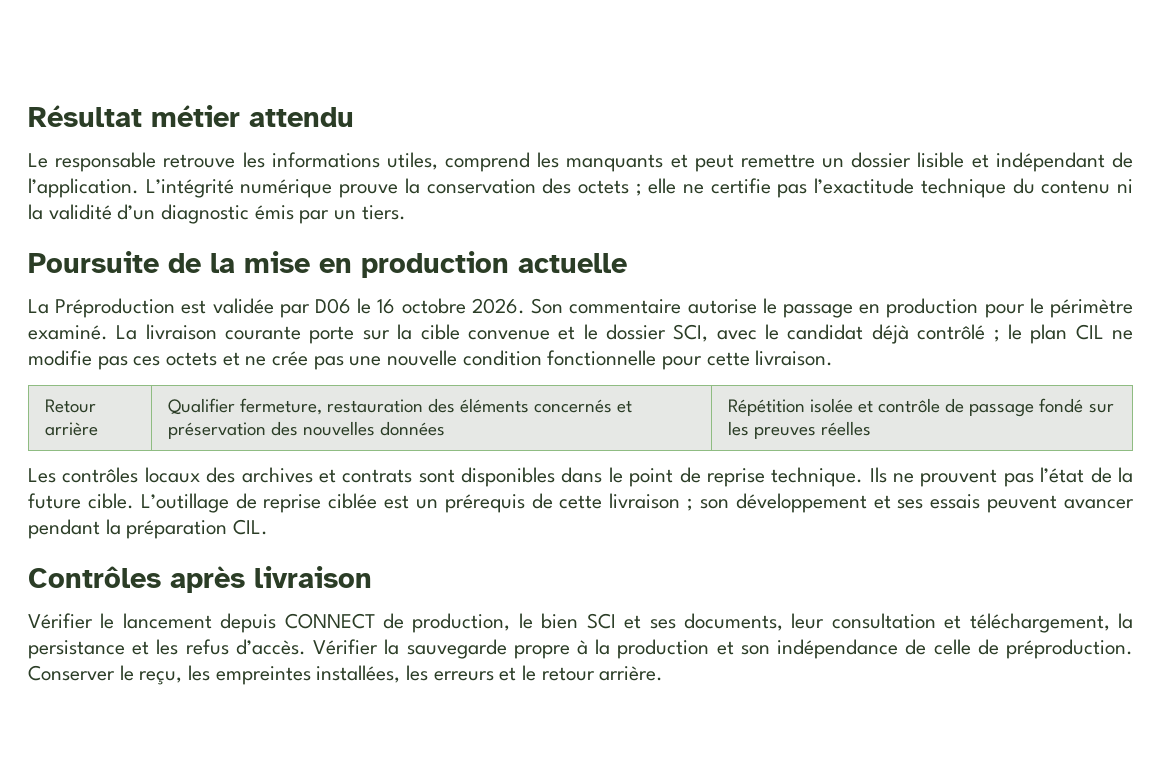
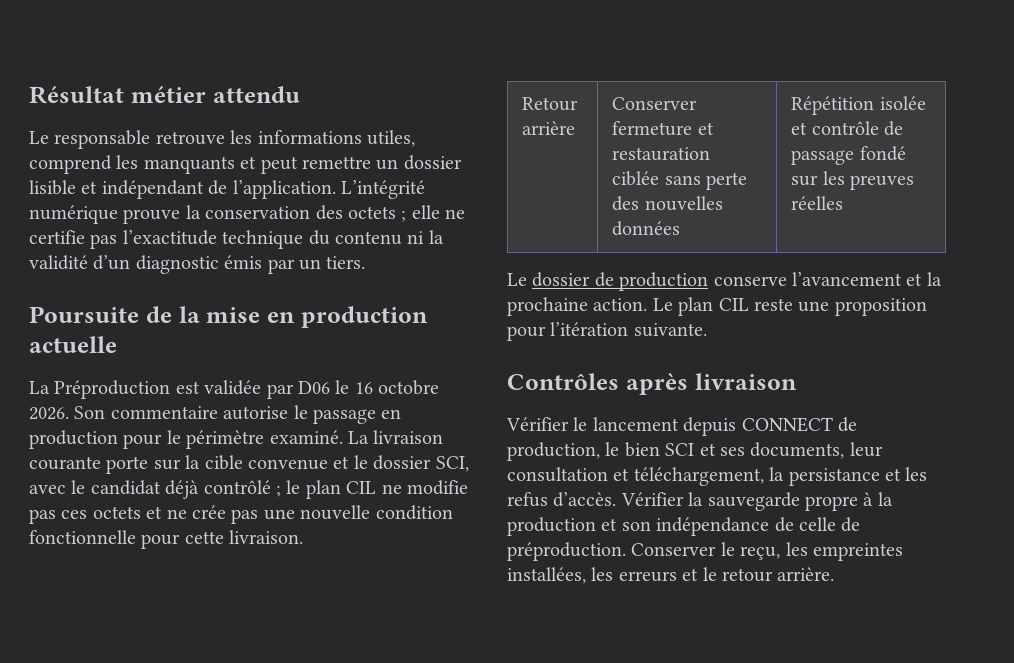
- Retour arrière | Qualifier fermeture, restauration des éléments concernés et préservation des nouvelles données | Répétition isolée et contrôle de passage fondé sur les preuves réelles
+ Retour arrière | Conserver fermeture et restauration ciblée sans perte des nouvelles données | Répétition isolée et contrôle de passage fondé sur les preuves réelles
- Les contrôles locaux des archives et contrats sont disponibles dans le point de reprise technique. Ils ne prouvent pas l’état de la future cible. L’outillage de reprise ciblée est un prérequis de cette livraison ; son développement et ses essais peuvent avancer pendant la préparation CIL.
+ Le dossier de production conserve l’avancement et la prochaine action. Le plan CIL reste une proposition pour l’itération suivante.

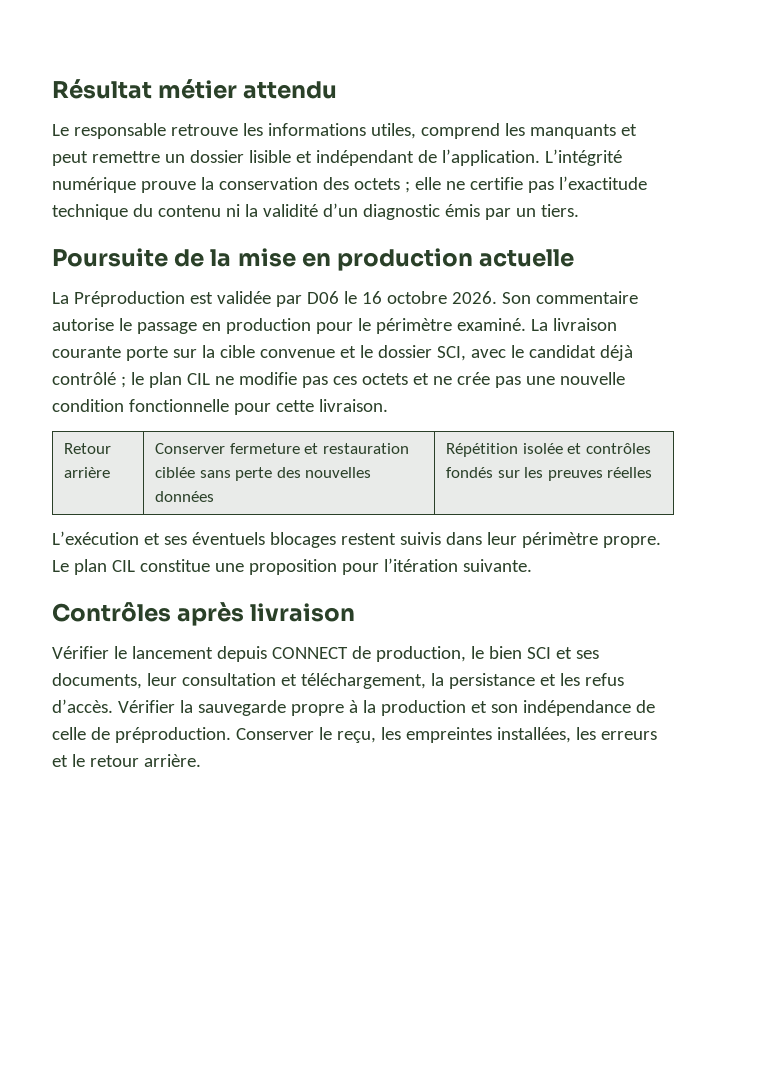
- Retour arrière | Conserver fermeture et restauration ciblée sans perte des nouvelles données | Répétition isolée et contrôle de passage fondé sur les preuves réelles
+ Retour arrière | Conserver fermeture et restauration ciblée sans perte des nouvelles données | Répétition isolée et contrôles fondés sur les preuves réelles
- Le dossier de production conserve l’avancement et la prochaine action.
+ L’exécution et ses éventuels blocages restent suivis dans leur périmètre propre.
- Le plan CIL reste une proposition pour l’itération suivante.
+ Le plan CIL constitue une proposition pour l’itération suivante.

